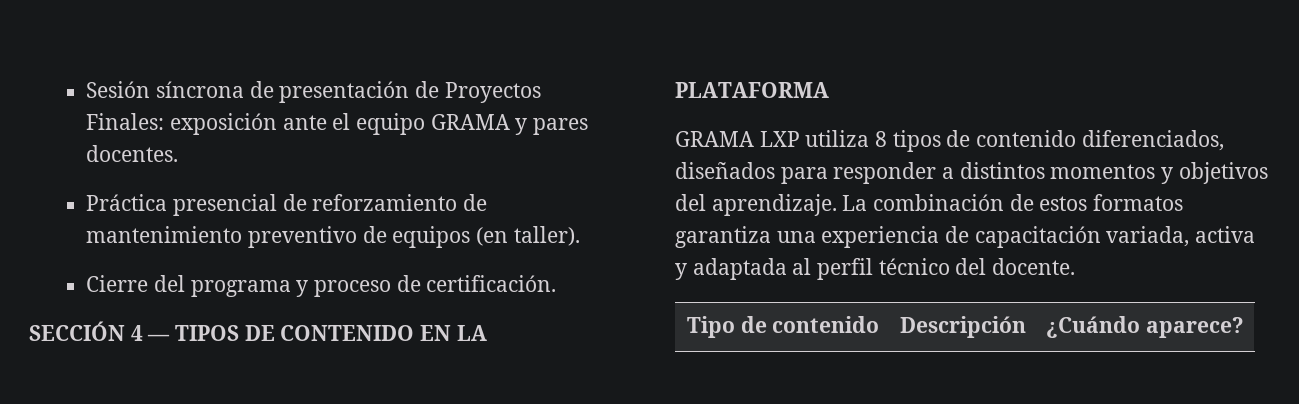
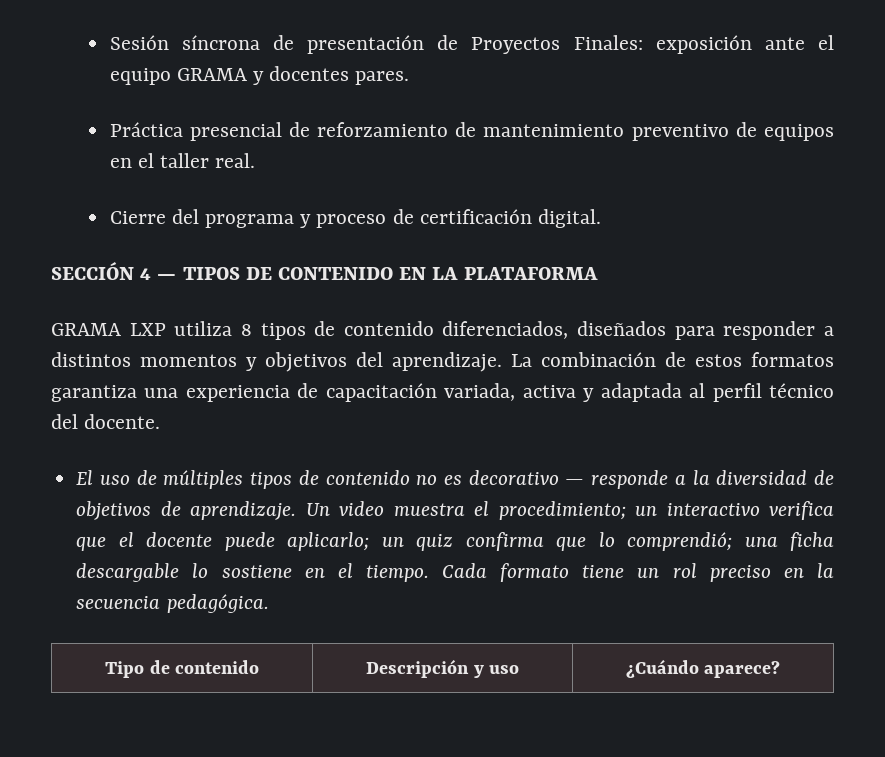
- Sesión síncrona de presentación de Proyectos Finales: exposición ante el equipo GRAMA y pares docentes.
+ Sesión síncrona de presentación de Proyectos Finales: exposición ante el equipo GRAMA y docentes pares.
- Práctica presencial de reforzamiento de mantenimiento preventivo de equipos (en taller).
+ Práctica presencial de reforzamiento de mantenimiento preventivo de equipos en el taller real.
- Cierre del programa y proceso de certificación.
+ Cierre del programa y proceso de certificación digital.
+ El uso de múltiples tipos de contenido no es decorativo — responde a la diversidad de objetivos de aprendizaje. Un video muestra el procedimiento; un interactivo verifica que el docente puede aplicarlo; un quiz confirma que lo comprendió; una ficha descargable lo sostiene en el tiempo. Cada formato tiene un rol preciso en la secuencia pedagógica.
- Tipo de contenido | Descripción | ¿Cuándo aparece?
+ Tipo de contenido | Descripción y uso | ¿Cuándo aparece?

